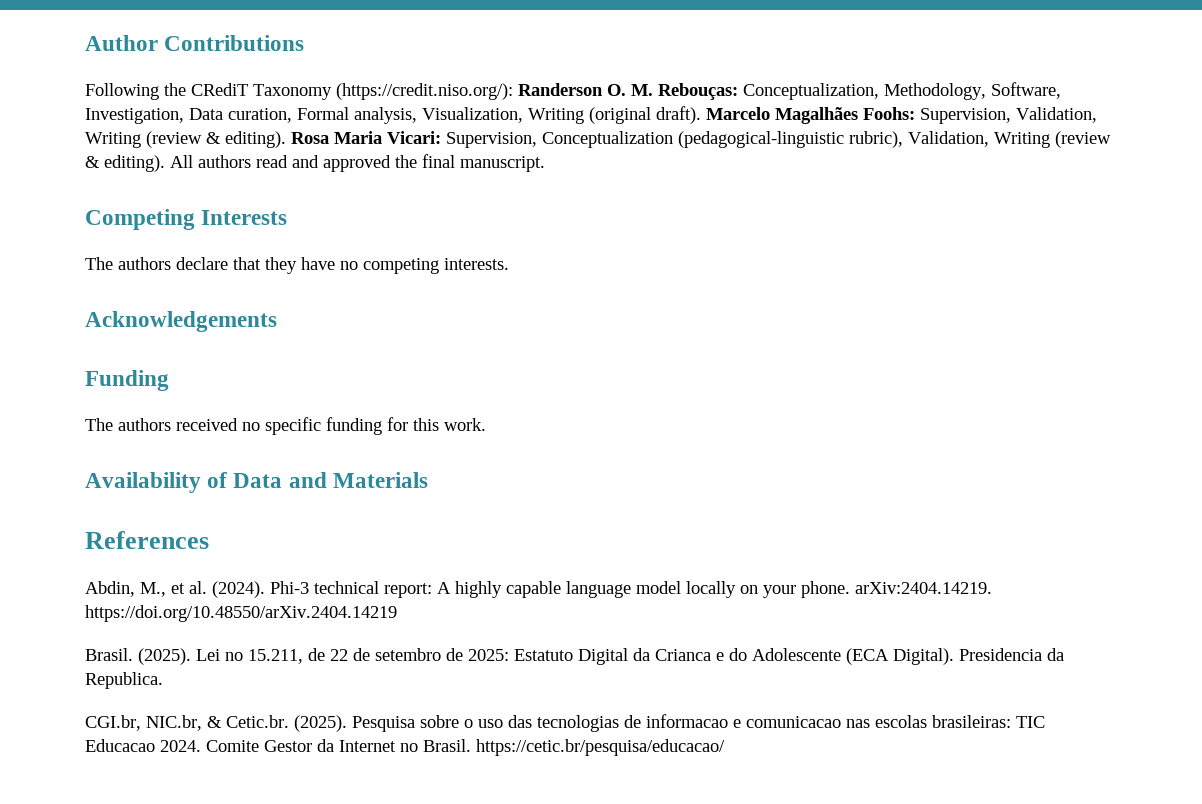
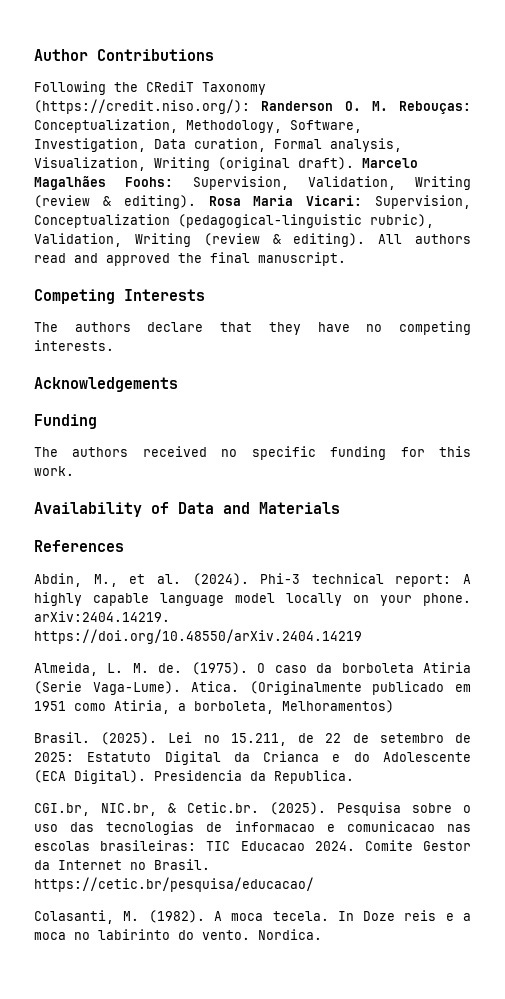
+ Almeida, L. M. de. (1975). O caso da borboleta Atiria (Serie Vaga-Lume). Atica. (Originalmente publicado em 1951 como Atiria, a borboleta, Melhoramentos)
+ Colasanti, M. (1982). A moca tecela. In Doze reis e a moca no labirinto do vento. Nordica.

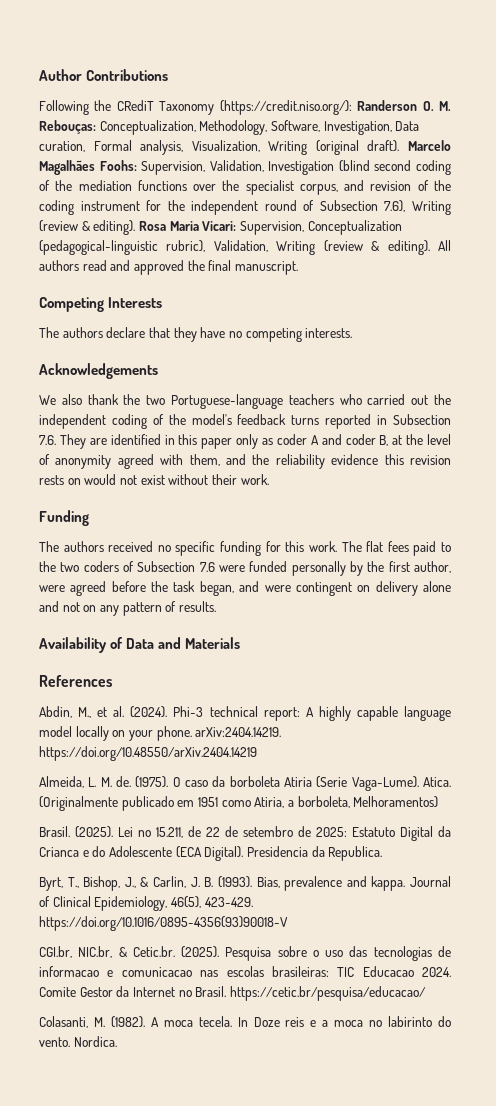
- Marcelo Magalhães Foohs: Supervision, Validation, Writing (review & editing).
+ Marcelo Magalhães Foohs: Supervision, Validation, Investigation (blind second coding of the mediation functions over the specialist corpus, and revision of the coding instrument for the independent round of Subsection 7.6), Writing (review & editing).
+ We also thank the two Portuguese-language teachers who carried out the independent coding of the model's feedback turns reported in Subsection 7.6. They are identified in this paper only as coder A and coder B, at the level of anonymity agreed with them, and the reliability evidence this revision rests on would not exist without their work.
+ The flat fees paid to the two coders of Subsection 7.6 were funded personally by the first author, were agreed before the task began, and were contingent on delivery alone and not on any pattern of results.
+ Byrt, T., Bishop, J., & Carlin, J. B. (1993). Bias, prevalence and kappa. Journal of Clinical Epidemiology, 46(5), 423-429. https://doi.org/10.1016/0895-4356(93)90018-V

